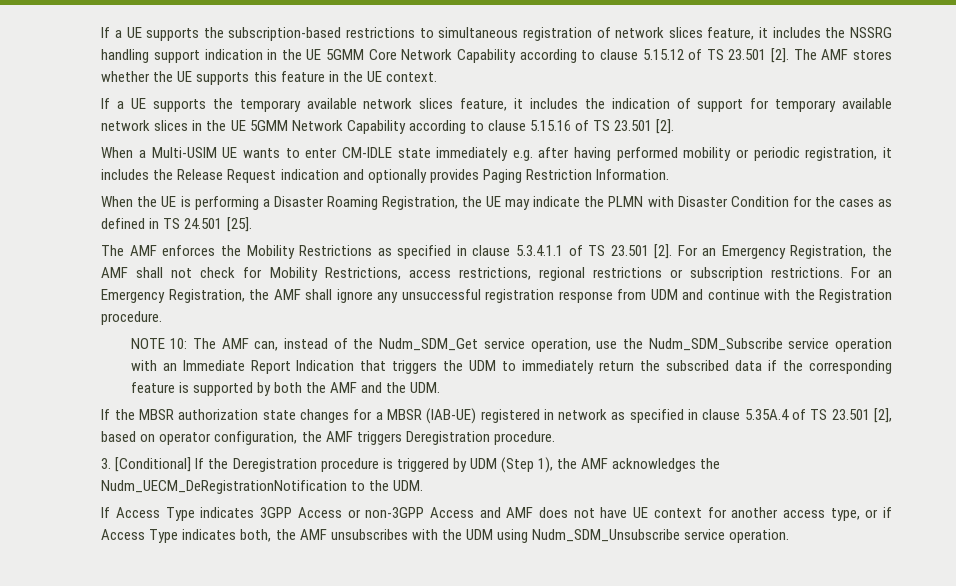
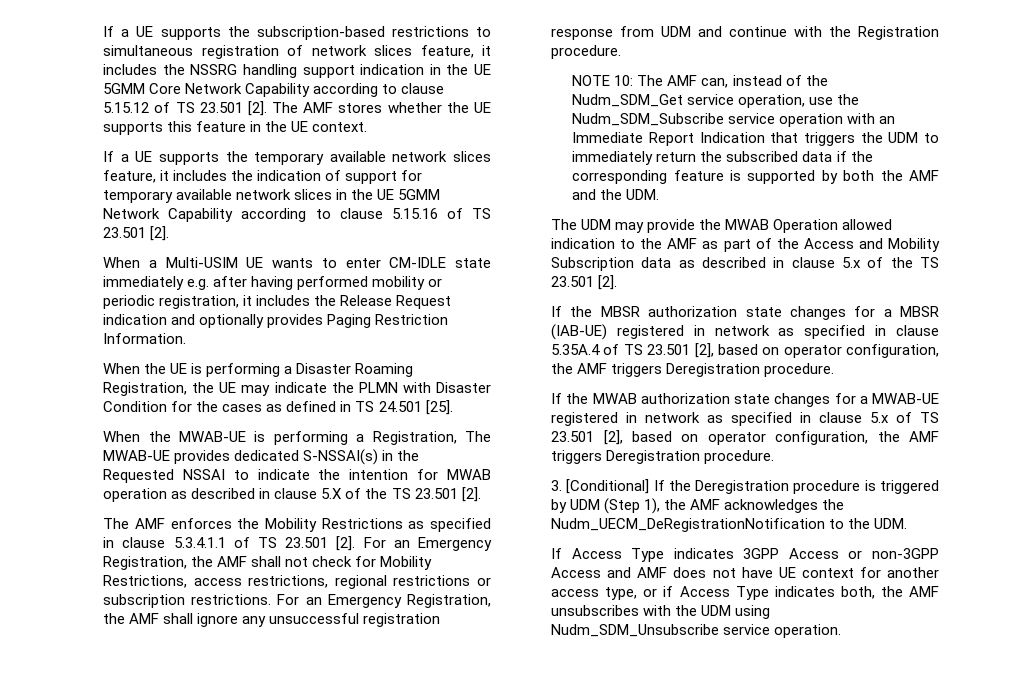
+ When the MWAB-UE is performing a Registration, The MWAB-UE provides dedicated S-NSSAI(s) in the Requested NSSAI to indicate the intention for MWAB operation as described in clause 5.X of the TS 23.501 [2].
+ The UDM may provide the MWAB Operation allowed indication to the AMF as part of the Access and Mobility Subscription data as described in clause 5.x of the TS 23.501 [2].
+ If the MWAB authorization state changes for a MWAB-UE registered in network as specified in clause 5.x of TS 23.501 [2], based on operator configuration, the AMF triggers Deregistration procedure.

